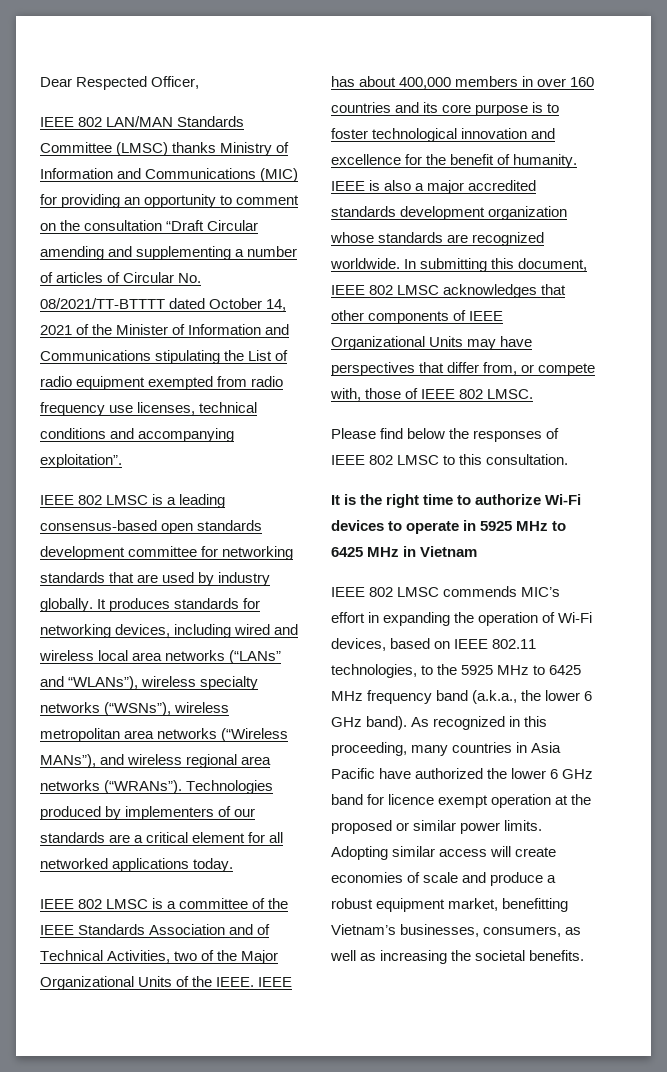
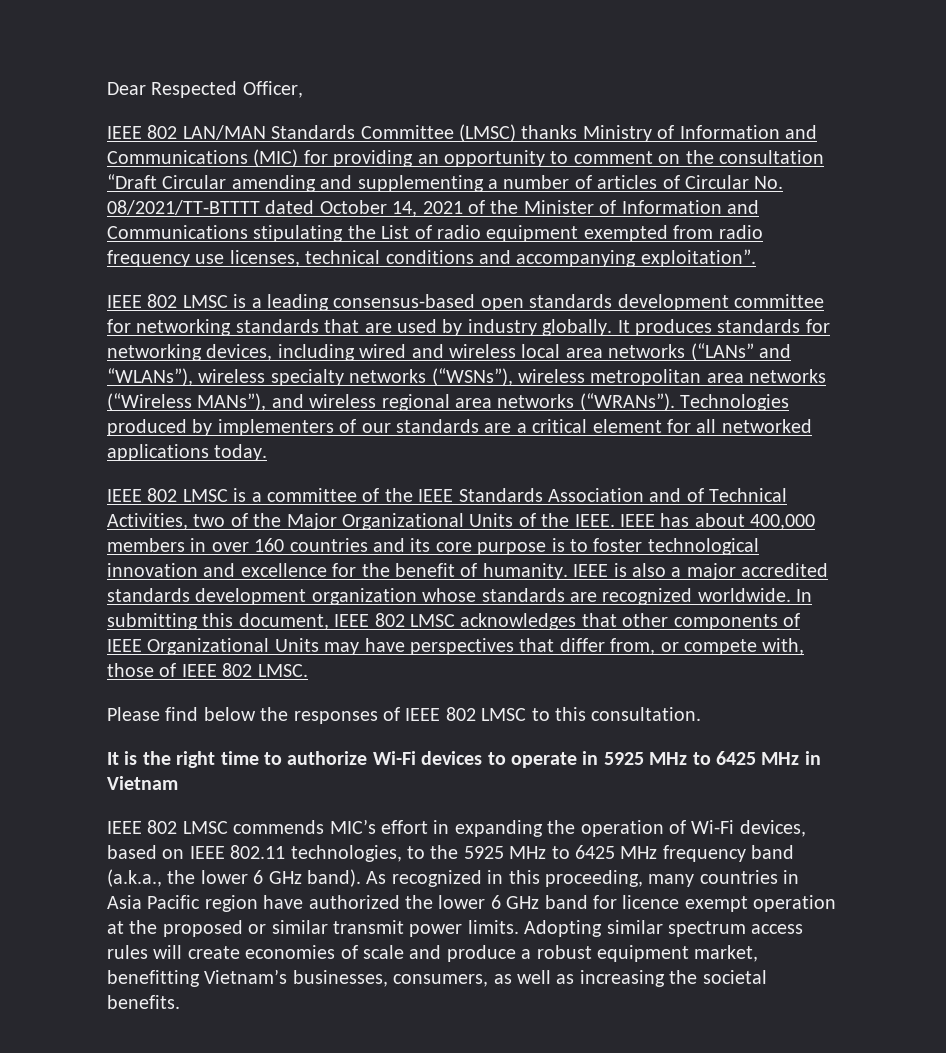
- As recognized in this proceeding, many countries in Asia Pacific have authorized the lower 6 GHz band for licence exempt operation at the proposed or similar power limits.
+ As recognized in this proceeding, many countries in Asia Pacific region have authorized the lower 6 GHz band for licence exempt operation at the proposed or similar transmit power limits.
- Adopting similar access will create economies of scale and produce a robust equipment market, benefitting Vietnam’s businesses, consumers, as well as increasing the societal benefits.
+ Adopting similar spectrum access rules will create economies of scale and produce a robust equipment market, benefitting Vietnam’s businesses, consumers, as well as increasing the societal benefits.

